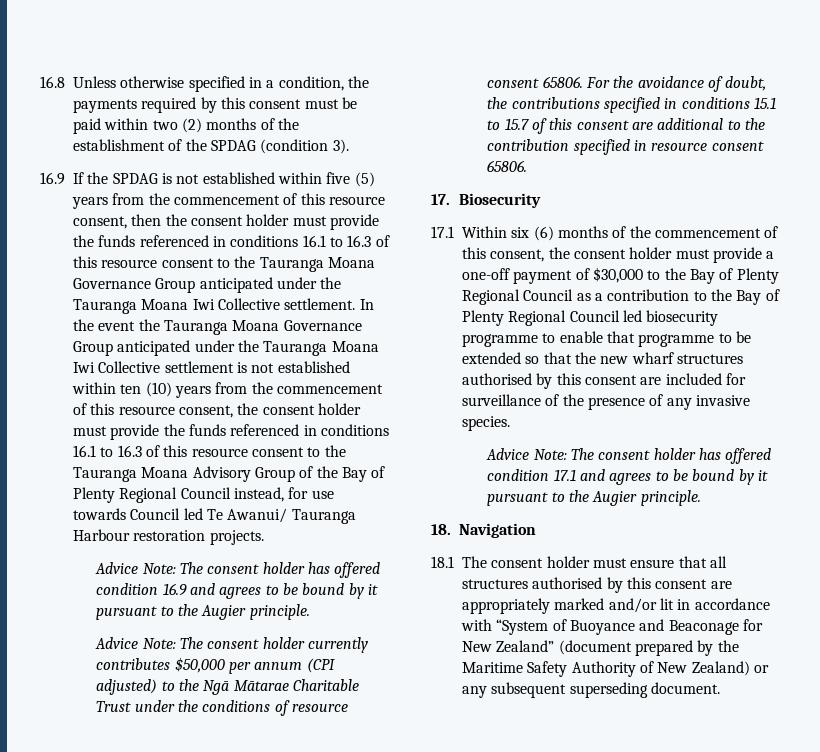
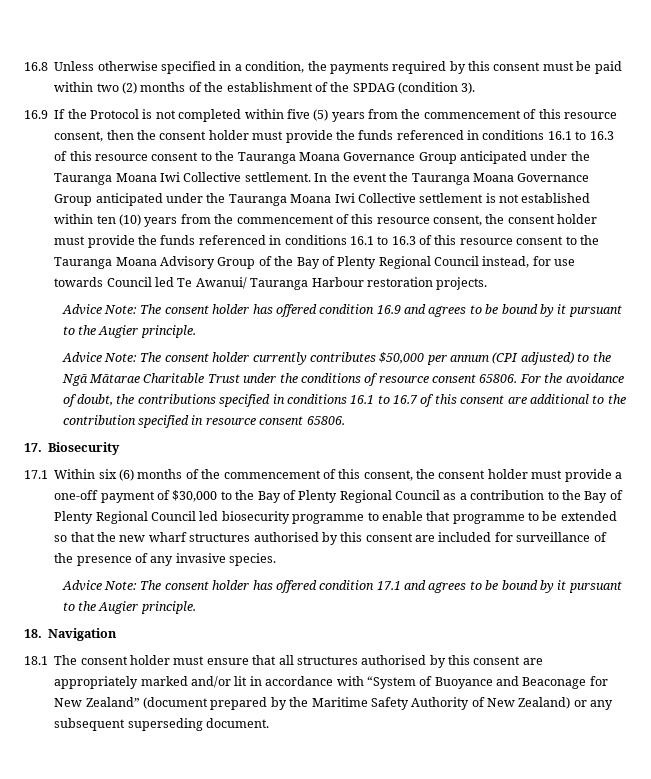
- 16.9 If the SPDAG is not established within five (5) years from the commencement of this resource consent, then the consent holder must provide the funds referenced in conditions 16.1 to 16.3 of this resource consent to the Tauranga Moana Governance Group anticipated under the Tauranga Moana Iwi Collective settlement.
+ 16.9 If the Protocol is not completed within five (5) years from the commencement of this resource consent, then the consent holder must provide the funds referenced in conditions 16.1 to 16.3 of this resource consent to the Tauranga Moana Governance Group anticipated under the Tauranga Moana Iwi Collective settlement.
- For the avoidance of doubt, the contributions specified in conditions 15.1 to 15.7 of this consent are additional to the contribution specified in resource consent 65806.
+ For the avoidance of doubt, the contributions specified in conditions 16.1 to 16.7 of this consent are additional to the contribution specified in resource consent 65806.

